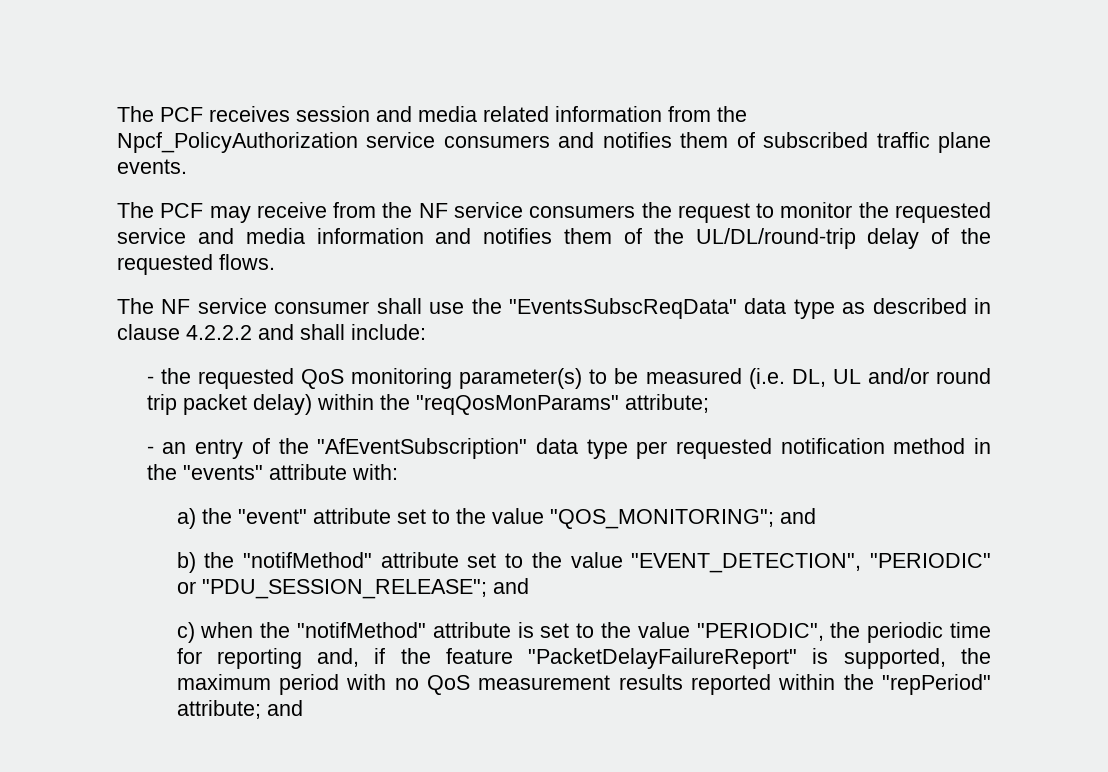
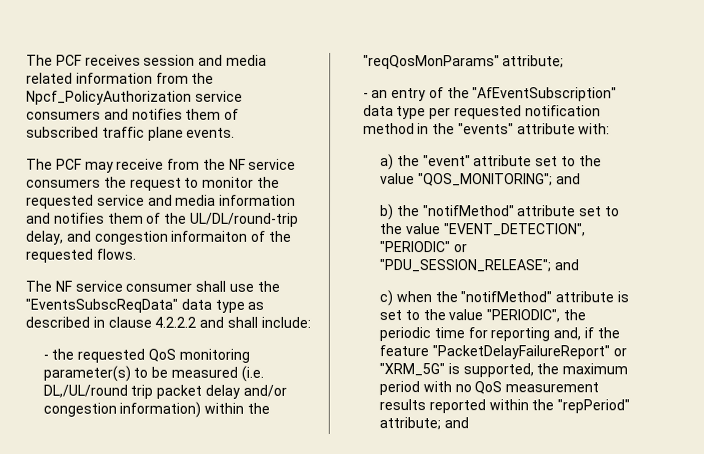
- The PCF may receive from the NF service consumers the request to monitor the requested service and media information and notifies them of the UL/DL/round-trip delay of the requested flows.
+ The PCF may receive from the NF service consumers the request to monitor the requested service and media information and notifies them of the UL/DL/round-trip delay, and congestion informaiton of the requested flows.
- - the requested QoS monitoring parameter(s) to be measured (i.e. DL, UL and/or round trip packet delay) within the "reqQosMonParams" attribute;
+ - the requested QoS monitoring parameter(s) to be measured (i.e. DL,/UL/round trip packet delay and/or congestion information) within the "reqQosMonParams" attribute;
- c) when the "notifMethod" attribute is set to the value "PERIODIC", the periodic time for reporting and, if the feature "PacketDelayFailureReport" is supported, the maximum period with no QoS measurement results reported within the "repPeriod" attribute; and
+ c) when the "notifMethod" attribute is set to the value "PERIODIC", the periodic time for reporting and, if the feature "PacketDelayFailureReport" or "XRM_5G" is supported, the maximum period with no QoS measurement results reported within the "repPeriod" attribute; and

